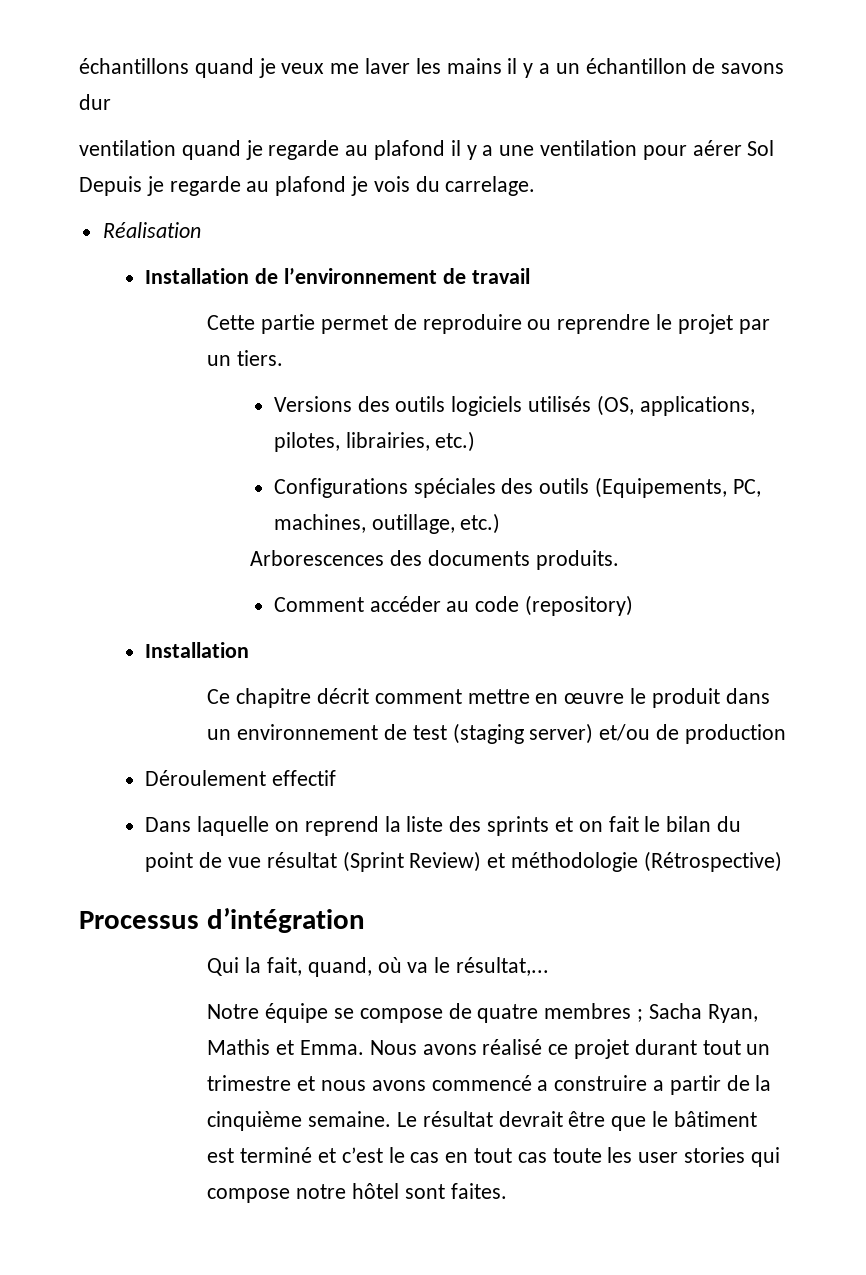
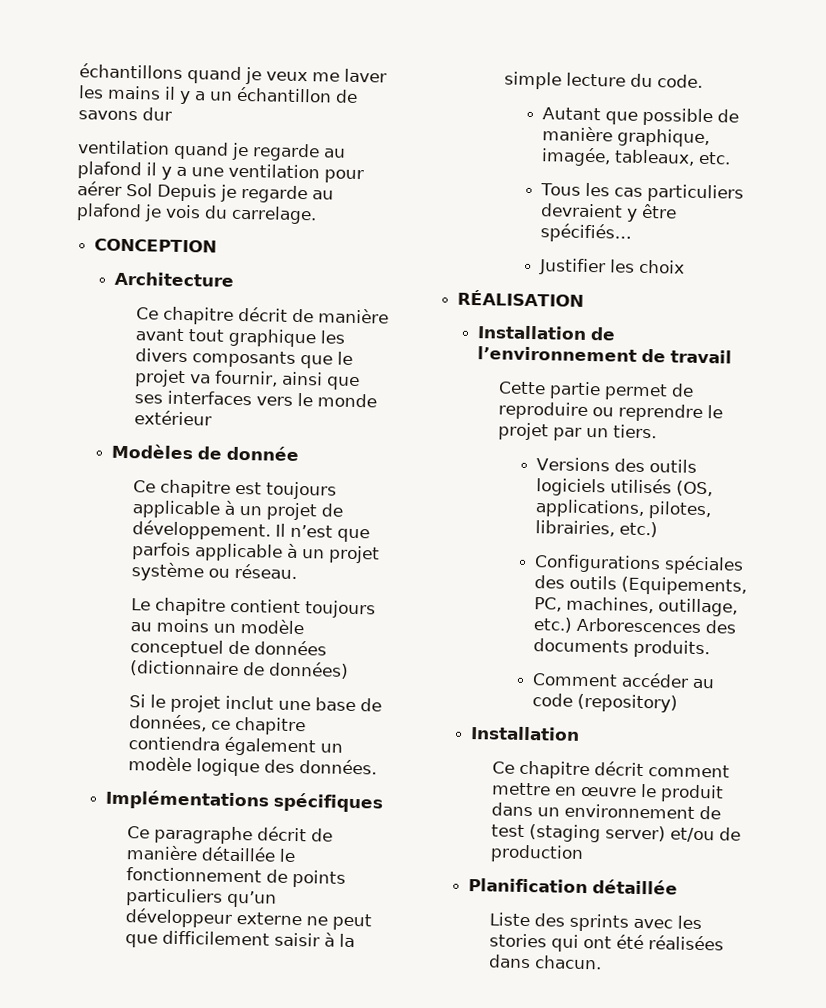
- Réalisation
+ CONCEPTION
+ Architecture
+ Ce chapitre décrit de manière avant tout graphique les divers composants que le projet va fournir, ainsi que ses interfaces vers le monde extérieur
+ Modèles de donnée
+ Ce chapitre est toujours applicable à un projet de développement. Il n’est que parfois applicable à un projet système ou réseau.
+ Le chapitre contient toujours au moins un modèle conceptuel de données (dictionnaire de données)
+ Si le projet inclut une base de données, ce chapitre contiendra également un modèle logique des données.
+ Implémentations spécifiques
+ Ce paragraphe décrit de manière détaillée le fonctionnement de points particuliers qu’un développeur externe ne peut que difficilement saisir à la simple lecture du code.
+ Autant que possible de manière graphique, imagée, tableaux, etc.
+ Tous les cas particuliers devraient y être spécifiés…
+ Justifier les choix
+ RÉALISATION
- Configurations spéciales des outils (Equipements, PC, machines, outillage, etc.)
- Arborescences des documents produits.
+ Configurations spéciales des outils (Equipements, PC, machines, outillage, etc.) Arborescences des documents produits.
- Déroulement effectif
- Dans laquelle on reprend la liste des sprints et on fait le bilan du point de vue résultat (Sprint Review) et méthodologie (Rétrospective)
- Processus d’intégration
- Qui la fait, quand, où va le résultat,...
- Notre équipe se compose de quatre membres ; Sacha Ryan, Mathis et Emma. Nous avons réalisé ce projet durant tout un trimestre et nous avons commencé a construire a partir de la cinquième semaine. Le résultat devrait être que le bâtiment est terminé et c’est le cas en tout cas toute les user stories qui compose notre hôtel sont faites.
+ Planification détaillée
+ Liste des sprints avec les stories qui ont été réalisées dans chacun.

